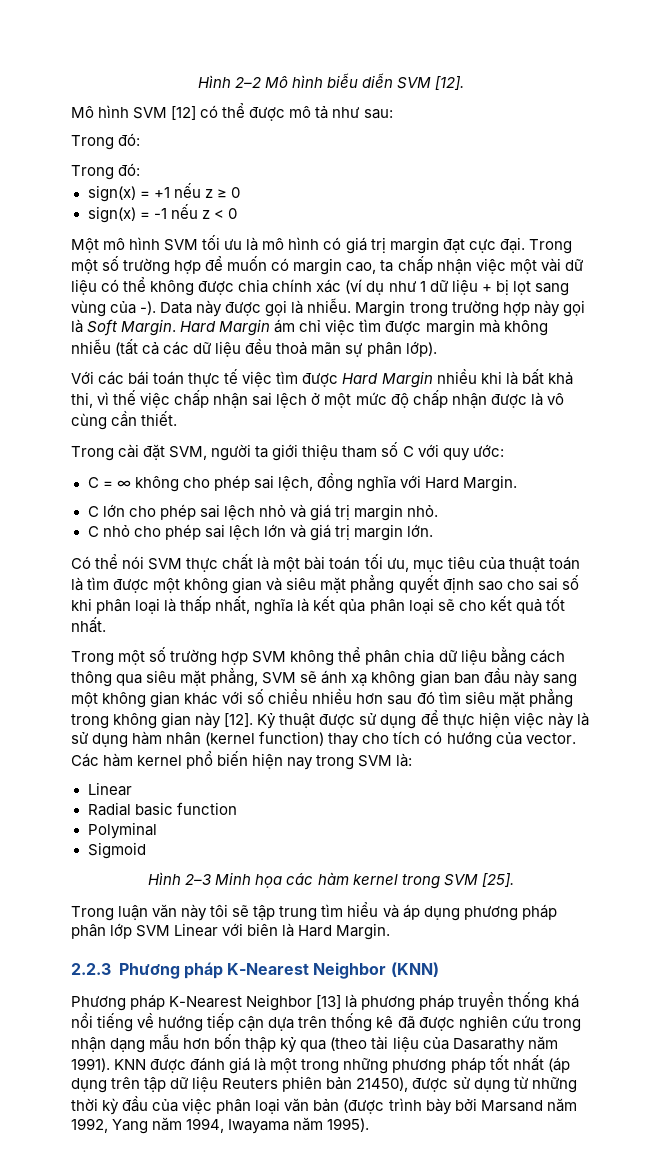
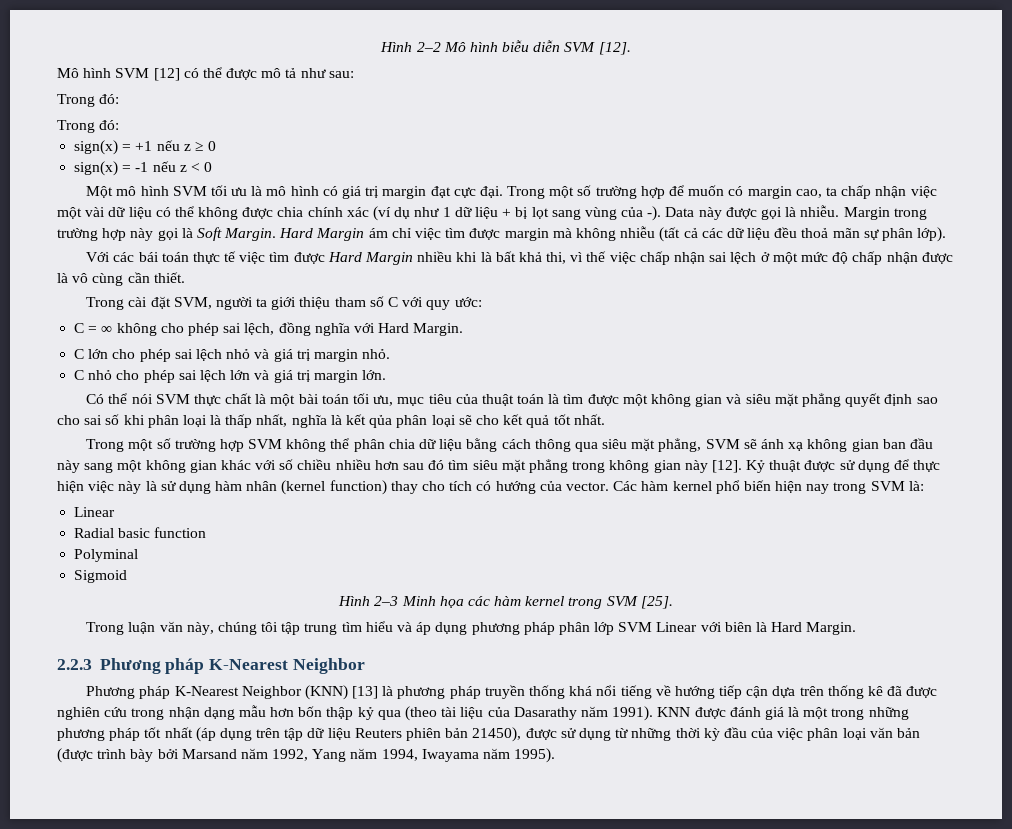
- Trong luận văn này tôi sẽ tập trung tìm hiểu và áp dụng phương pháp phân lớp SVM Linear với biên là Hard Margin.
+ Trong luận văn này, chúng tôi tập trung tìm hiểu và áp dụng phương pháp phân lớp SVM Linear với biên là Hard Margin.
- 2.2.3 Phương pháp K-Nearest Neighbor (KNN)
- Phương pháp K-Nearest Neighbor [13] là phương pháp truyền thống khá nổi tiếng về hướng tiếp cận dựa trên thống kê đã được nghiên cứu trong nhận dạng mẫu hơn bốn thập kỷ qua (theo tài liệu của Dasarathy năm 1991).
+ 2.2.3 Phương pháp K-Nearest Neighbor
+ Phương pháp K-Nearest Neighbor (KNN) [13] là phương pháp truyền thống khá nổi tiếng về hướng tiếp cận dựa trên thống kê đã được nghiên cứu trong nhận dạng mẫu hơn bốn thập kỷ qua (theo tài liệu của Dasarathy năm 1991).

